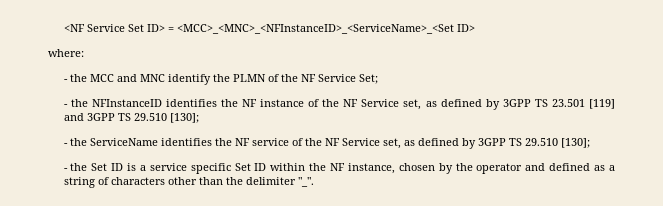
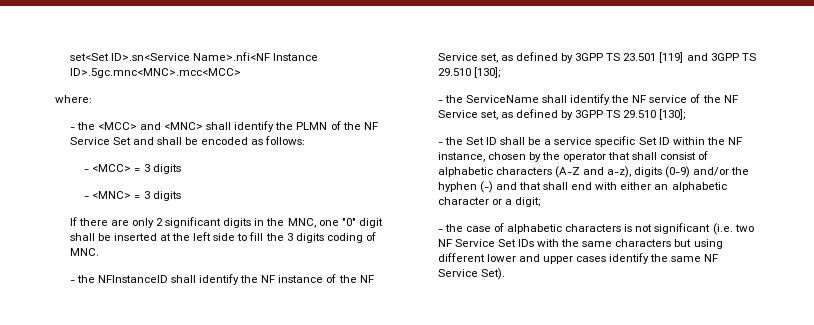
- <NF Service Set ID> = <MCC>_<MNC>_<NFInstanceID>_<ServiceName>_<Set ID>
+ set<Set ID>.sn<Service Name>.nfi<NF Instance ID>.5gc.mnc<MNC>.mcc<MCC>
- - the MCC and MNC identify the PLMN of the NF Service Set;
+ - the <MCC> and <MNC> shall identify the PLMN of the NF Service Set and shall be encoded as follows:
+ - <MCC> = 3 digits
+ - <MNC> = 3 digits
+ If there are only 2 significant digits in the MNC, one "0" digit shall be inserted at the left side to fill the 3 digits coding of MNC.
- - the NFInstanceID identifies the NF instance of the NF Service set, as defined by 3GPP TS 23.501 [119] and 3GPP TS 29.510 [130];
+ - the NFInstanceID shall identify the NF instance of the NF Service set, as defined by 3GPP TS 23.501 [119] and 3GPP TS 29.510 [130];
- - the ServiceName identifies the NF service of the NF Service set, as defined by 3GPP TS 29.510 [130];
+ - the ServiceName shall identify the NF service of the NF Service set, as defined by 3GPP TS 29.510 [130];
- - the Set ID is a service specific Set ID within the NF instance, chosen by the operator and defined as a string of characters other than the delimiter "_".
+ - the Set ID shall be a service specific Set ID within the NF instance, chosen by the operator that shall consist of alphabetic characters (A-Z and a-z), digits (0-9) and/or the hyphen (-) and that shall end with either an alphabetic character or a digit;
+ - the case of alphabetic characters is not significant (i.e. two NF Service Set IDs with the same characters but using different lower and upper cases identify the same NF Service Set).

